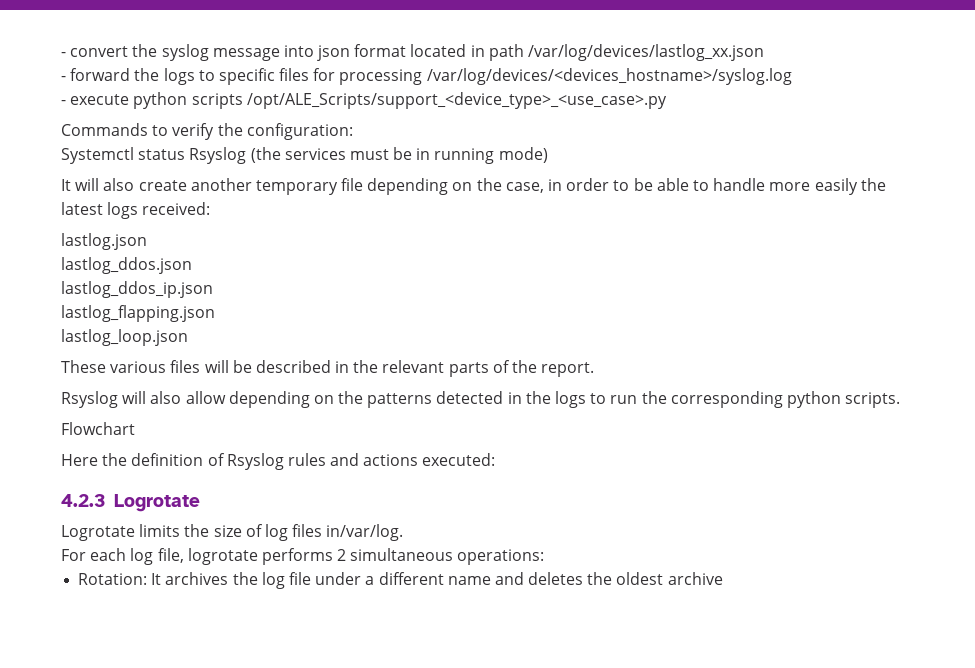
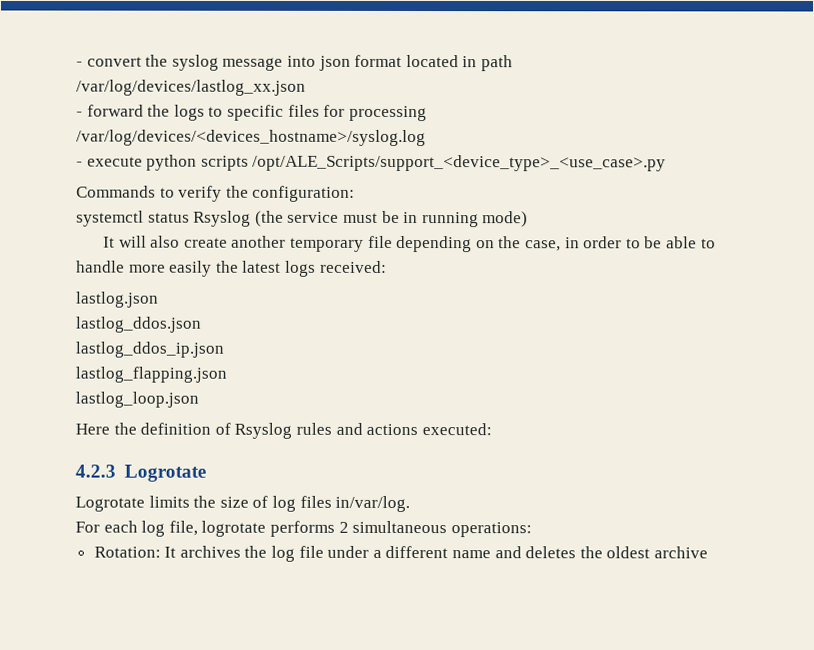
- Systemctl status Rsyslog (the services must be in running mode)
+ systemctl status Rsyslog (the service must be in running mode)
- These various files will be described in the relevant parts of the report.
- Rsyslog will also allow depending on the patterns detected in the logs to run the corresponding python scripts.
- Flowchart

